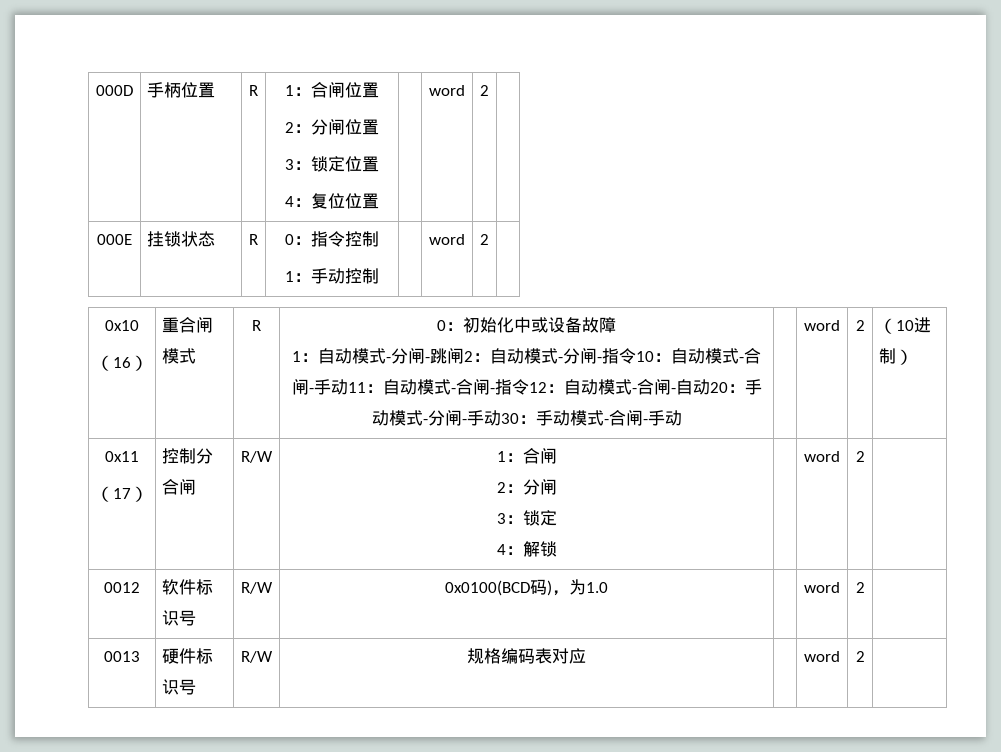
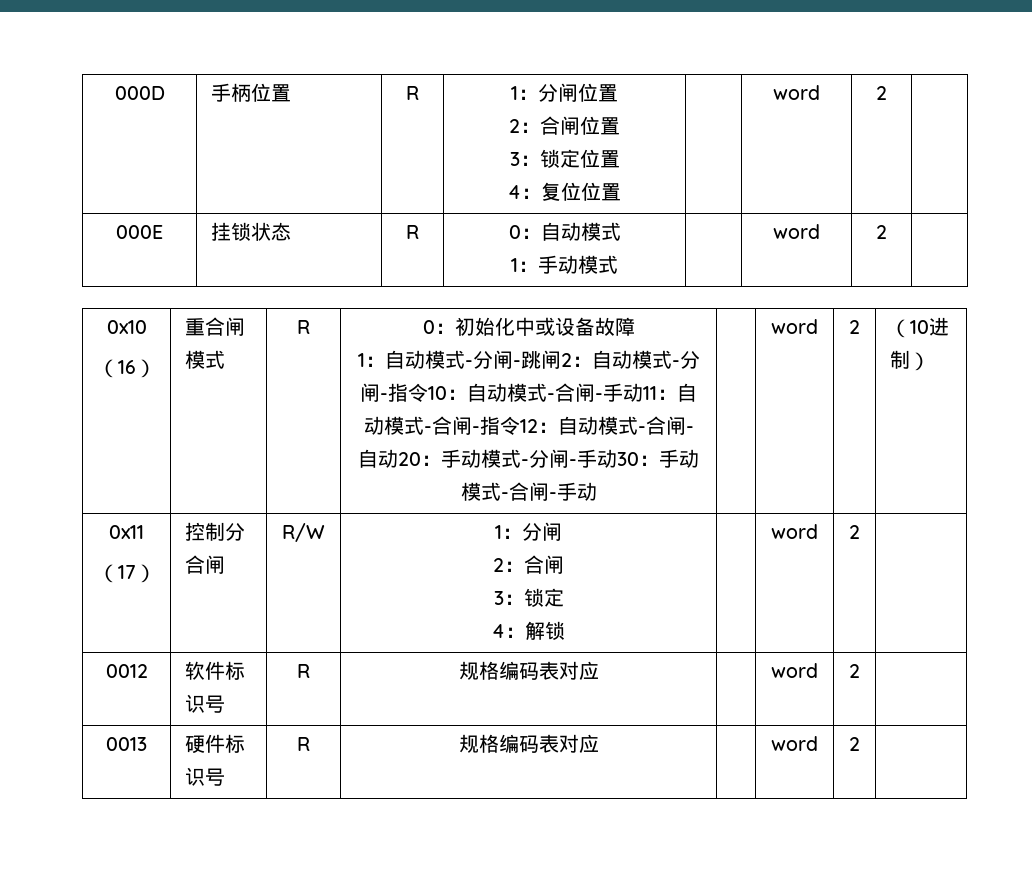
- 000D | 手柄位置 | R | 1：合闸位置
- 2：分闸位置
+ 000D | 手柄位置 | R | 1：分闸位置
+ 2：合闸位置
- 000E | 挂锁状态 | R | 0：指令控制
- 1：手动控制 | | word | 2 |
+ 000E | 挂锁状态 | R | 0：自动模式
+ 1：手动模式 | | word | 2 |
  0x11
- （17） | 控制分合闸 | R/W | 1：合闸
- 2：分闸
+ （17） | 控制分合闸 | R/W | 1：分闸
+ 2：合闸
- 0012 | 软件标识号 | R/W | 0x0100(BCD码)，为1.0 | | word | 2 |
+ 0012 | 软件标识号 | R | 规格编码表对应 | | word | 2 |
- 0013 | 硬件标识号 | R/W | 规格编码表对应 | | word | 2 |
+ 0013 | 硬件标识号 | R | 规格编码表对应 | | word | 2 |

